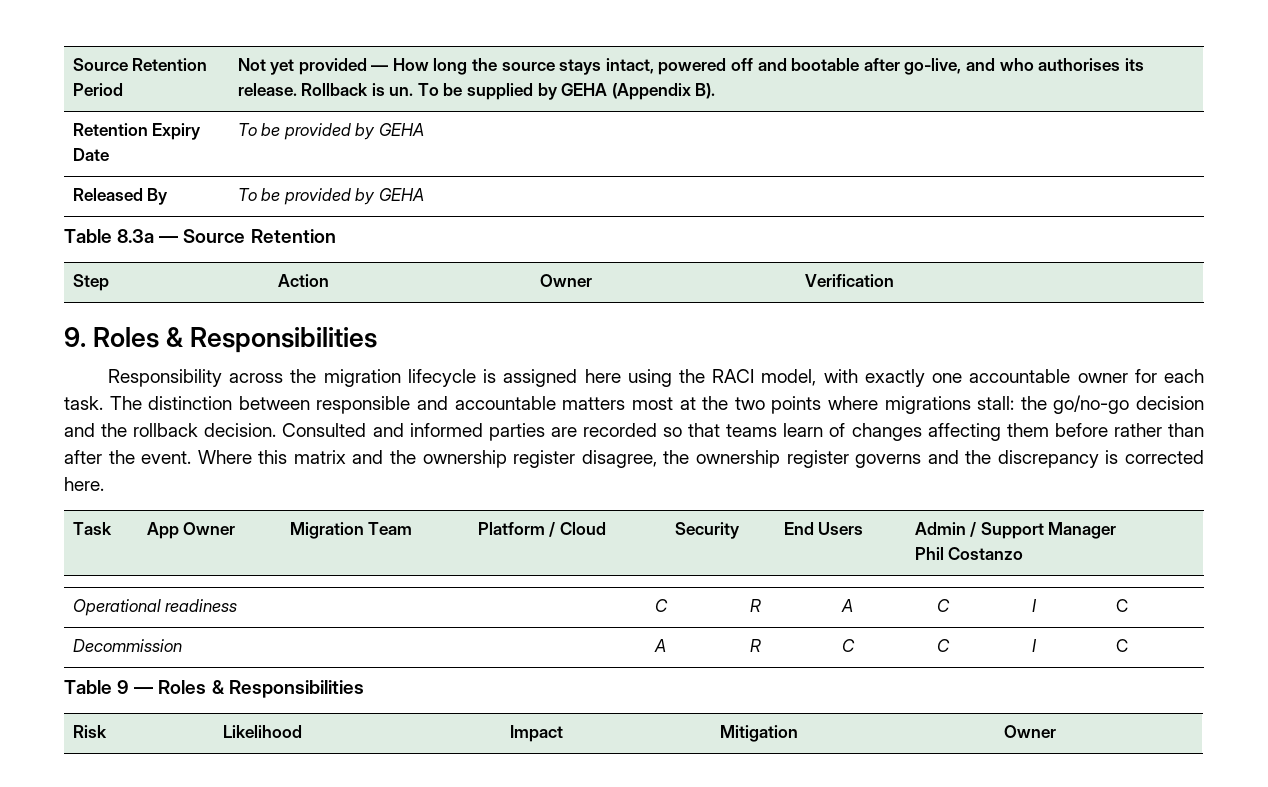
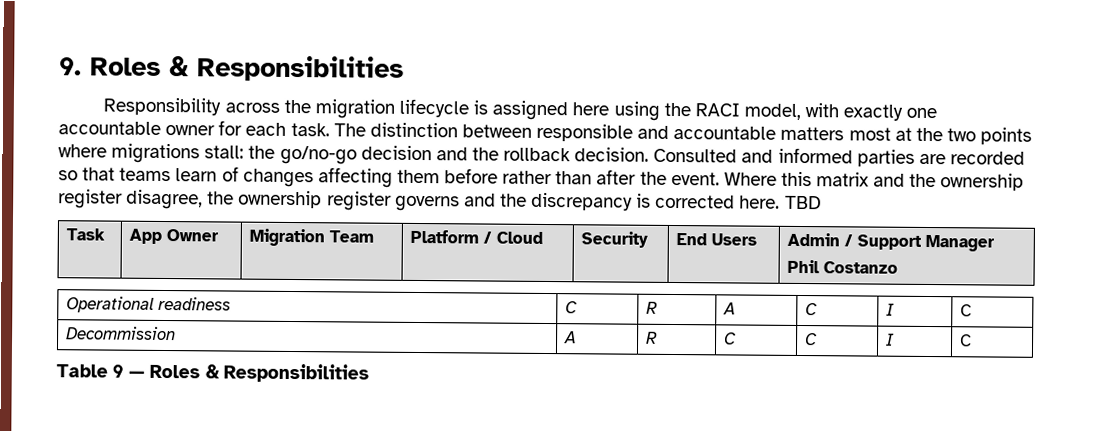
- Source Retention Period | Not yet provided — How long the source stays intact, powered off and bootable after go-live, and who authorises its release. Rollback is un. To be supplied by GEHA (Appendix B).
- Retention Expiry Date | To be provided by GEHA
- Released By | To be provided by GEHA
- Table 8.3a — Source Retention
- Step | Action | Owner | Verification
+ TBD
- Risk | Likelihood | Impact | Mitigation | Owner

